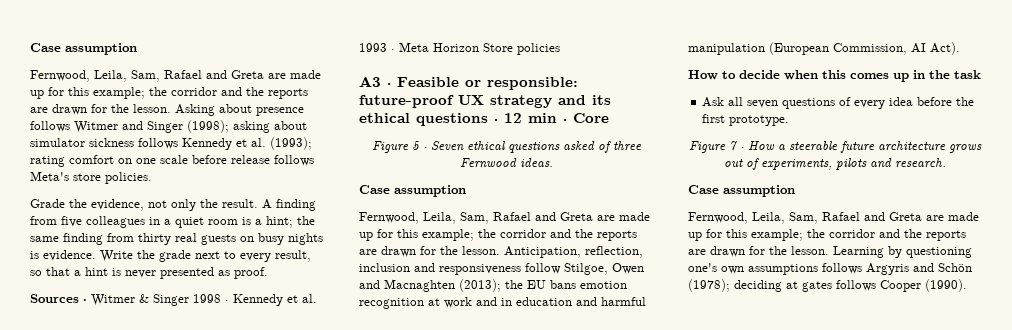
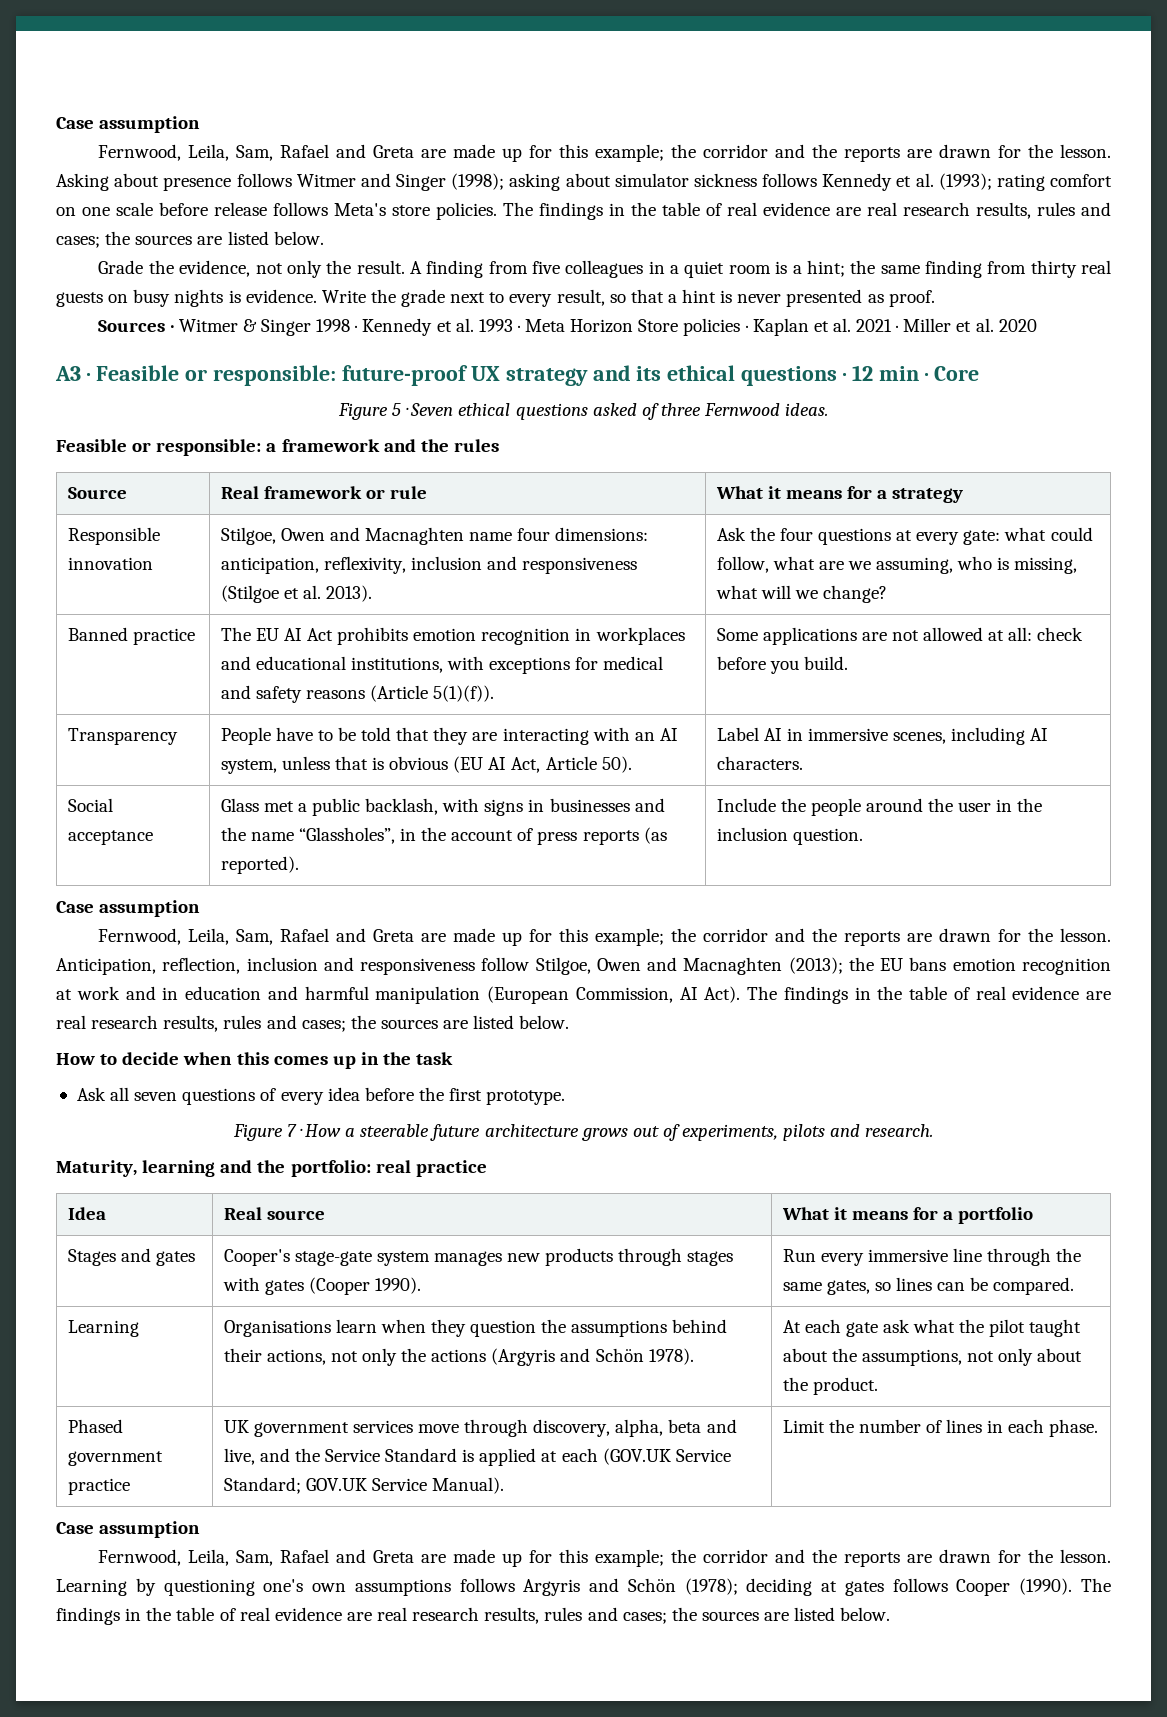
- Asking about presence follows Witmer and Singer (1998); asking about simulator sickness follows Kennedy et al. (1993); rating comfort on one scale before release follows Meta's store policies.
+ Asking about presence follows Witmer and Singer (1998); asking about simulator sickness follows Kennedy et al. (1993); rating comfort on one scale before release follows Meta's store policies. The findings in the table of real evidence are real research results, rules and cases; the sources are listed below.
- Sources · Witmer & Singer 1998 · Kennedy et al. 1993 · Meta Horizon Store policies
+ Sources · Witmer & Singer 1998 · Kennedy et al. 1993 · Meta Horizon Store policies · Kaplan et al. 2021 · Miller et al. 2020
+ Feasible or responsible: a framework and the rules
+ Source | Real framework or rule | What it means for a strategy
+ Responsible innovation | Stilgoe, Owen and Macnaghten name four dimensions: anticipation, reflexivity, inclusion and responsiveness (Stilgoe et al. 2013). | Ask the four questions at every gate: what could follow, what are we assuming, who is missing, what will we change?
+ Banned practice | The EU AI Act prohibits emotion recognition in workplaces and educational institutions, with exceptions for medical and safety reasons (Article 5(1)(f)). | Some applications are not allowed at all: check before you build.
+ Transparency | People have to be told that they are interacting with an AI system, unless that is obvious (EU AI Act, Article 50). | Label AI in immersive scenes, including AI characters.
+ Social acceptance | Glass met a public backlash, with signs in businesses and the name “Glassholes”, in the account of press reports (as reported). | Include the people around the user in the inclusion question.
- Anticipation, reflection, inclusion and responsiveness follow Stilgoe, Owen and Macnaghten (2013); the EU bans emotion recognition at work and in education and harmful manipulation (European Commission, AI Act).
+ Anticipation, reflection, inclusion and responsiveness follow Stilgoe, Owen and Macnaghten (2013); the EU bans emotion recognition at work and in education and harmful manipulation (European Commission, AI Act). The findings in the table of real evidence are real research results, rules and cases; the sources are listed below.
+ Maturity, learning and the portfolio: real practice
+ Idea | Real source | What it means for a portfolio
+ Stages and gates | Cooper's stage-gate system manages new products through stages with gates (Cooper 1990). | Run every immersive line through the same gates, so lines can be compared.
+ Learning | Organisations learn when they question the assumptions behind their actions, not only the actions (Argyris and Schön 1978). | At each gate ask what the pilot taught about the assumptions, not only about the product.
+ Phased government practice | UK government services move through discovery, alpha, beta and live, and the Service Standard is applied at each (GOV.UK Service Standard; GOV.UK Service Manual). | Limit the number of lines in each phase.
- Learning by questioning one's own assumptions follows Argyris and Schön (1978); deciding at gates follows Cooper (1990).
+ Learning by questioning one's own assumptions follows Argyris and Schön (1978); deciding at gates follows Cooper (1990). The findings in the table of real evidence are real research results, rules and cases; the sources are listed below.

